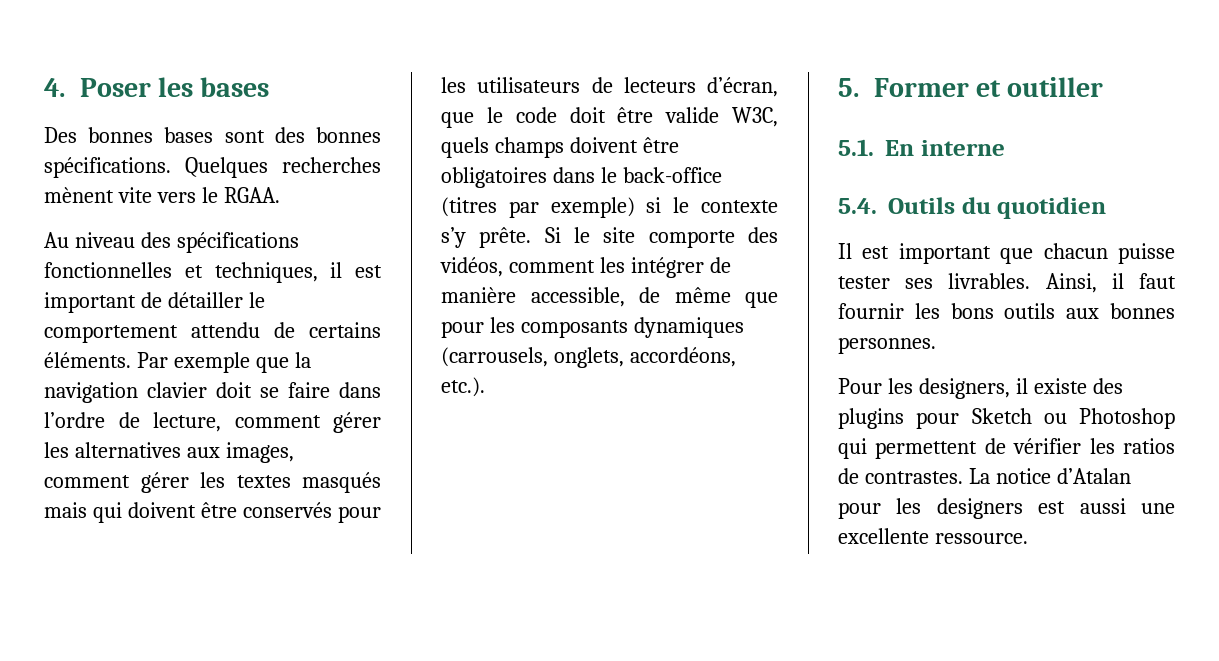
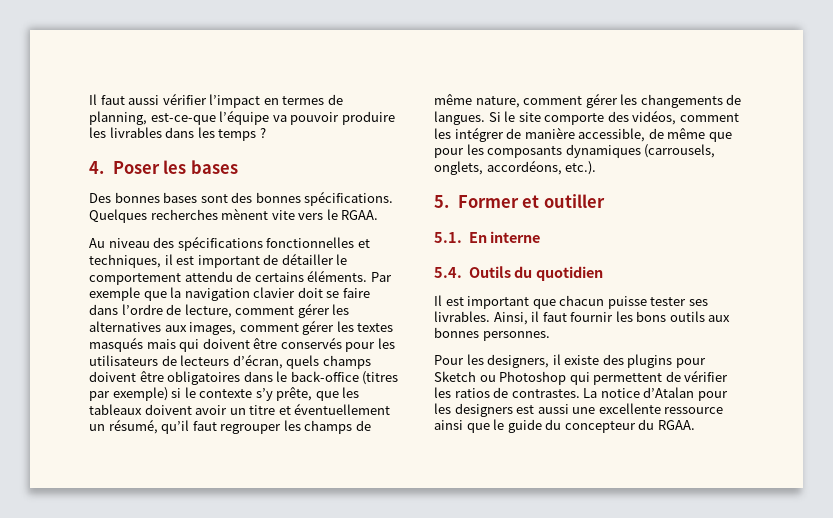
+ Il faut aussi vérifier l’impact en termes de planning, est-ce-que l’équipe va pouvoir produire les livrables dans les temps ?
- Par exemple que la navigation clavier doit se faire dans l’ordre de lecture, comment gérer les alternatives aux images, comment gérer les textes masqués mais qui doivent être conservés pour les utilisateurs de lecteurs d’écran, que le code doit être valide W3C, quels champs doivent être obligatoires dans le back-office (titres par exemple) si le contexte s’y prête.
+ Par exemple que la navigation clavier doit se faire dans l’ordre de lecture, comment gérer les alternatives aux images, comment gérer les textes masqués mais qui doivent être conservés pour les utilisateurs de lecteurs d’écran, quels champs doivent être obligatoires dans le back-office (titres par exemple) si le contexte s’y prête, que les tableaux doivent avoir un titre et éventuellement un résumé, qu’il faut regrouper les champs de même nature, comment gérer les changements de langues.
- La notice d’Atalan pour les designers est aussi une excellente ressource.
+ La notice d’Atalan pour les designers est aussi une excellente ressource ainsi que le guide du concepteur du RGAA.

